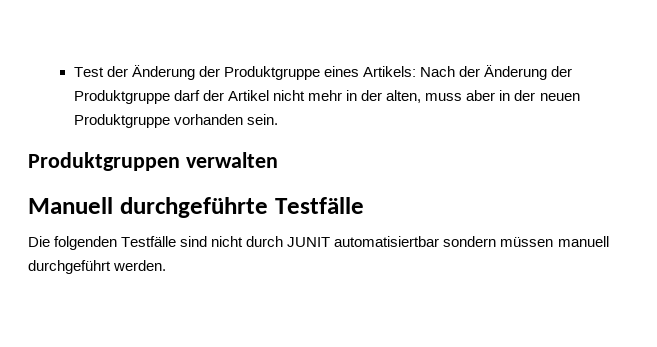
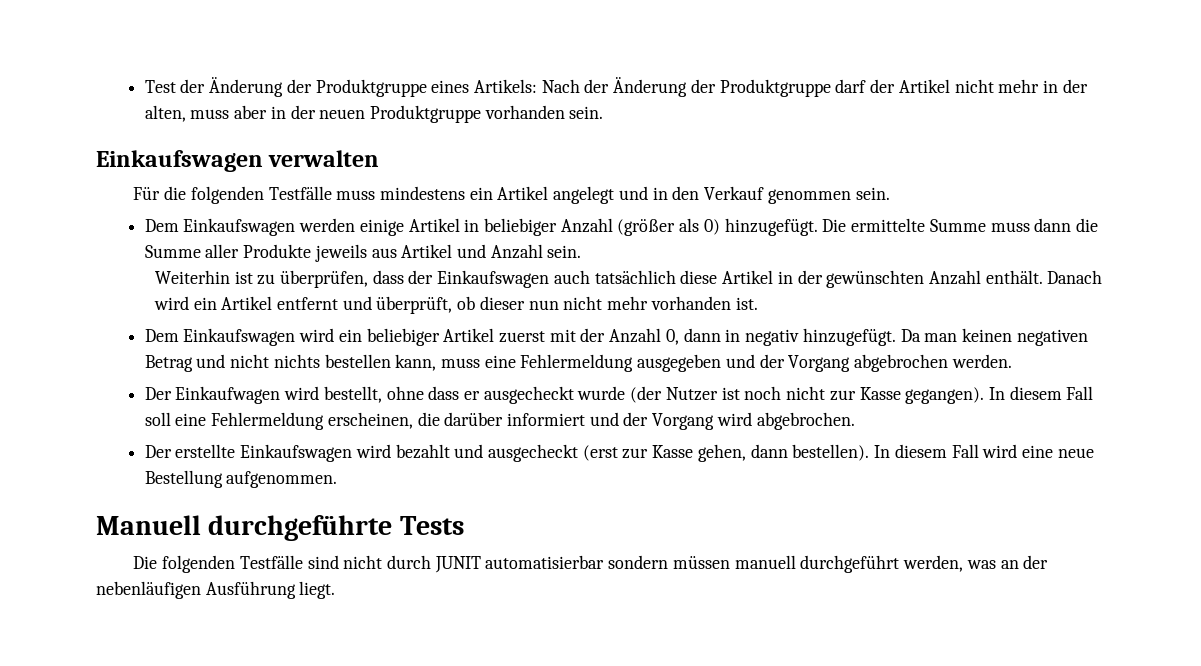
- Produktgruppen verwalten
+ Einkaufswagen verwalten
+ Für die folgenden Testfälle muss mindestens ein Artikel angelegt und in den Verkauf genommen sein.
+ Dem Einkaufswagen werden einige Artikel in beliebiger Anzahl (größer als 0) hinzugefügt. Die ermittelte Summe muss dann die Summe aller Produkte jeweils aus Artikel und Anzahl sein.
+ Weiterhin ist zu überprüfen, dass der Einkaufswagen auch tatsächlich diese Artikel in der gewünschten Anzahl enthält. Danach wird ein Artikel entfernt und überprüft, ob dieser nun nicht mehr vorhanden ist.
+ Dem Einkaufswagen wird ein beliebiger Artikel zuerst mit der Anzahl 0, dann in negativ hinzugefügt. Da man keinen negativen Betrag und nicht nichts bestellen kann, muss eine Fehlermeldung ausgegeben und der Vorgang abgebrochen werden.
+ Der Einkaufwagen wird bestellt, ohne dass er ausgecheckt wurde (der Nutzer ist noch nicht zur Kasse gegangen). In diesem Fall soll eine Fehlermeldung erscheinen, die darüber informiert und der Vorgang wird abgebrochen.
+ Der erstellte Einkaufswagen wird bezahlt und ausgecheckt (erst zur Kasse gehen, dann bestellen). In diesem Fall wird eine neue Bestellung aufgenommen.
- Manuell durchgeführte Testfälle
+ Manuell durchgeführte Tests
- Die folgenden Testfälle sind nicht durch JUNIT automatisiertbar sondern müssen manuell durchgeführt werden.
+ Die folgenden Testfälle sind nicht durch JUNIT automatisierbar sondern müssen manuell durchgeführt werden, was an der nebenläufigen Ausführung liegt.

